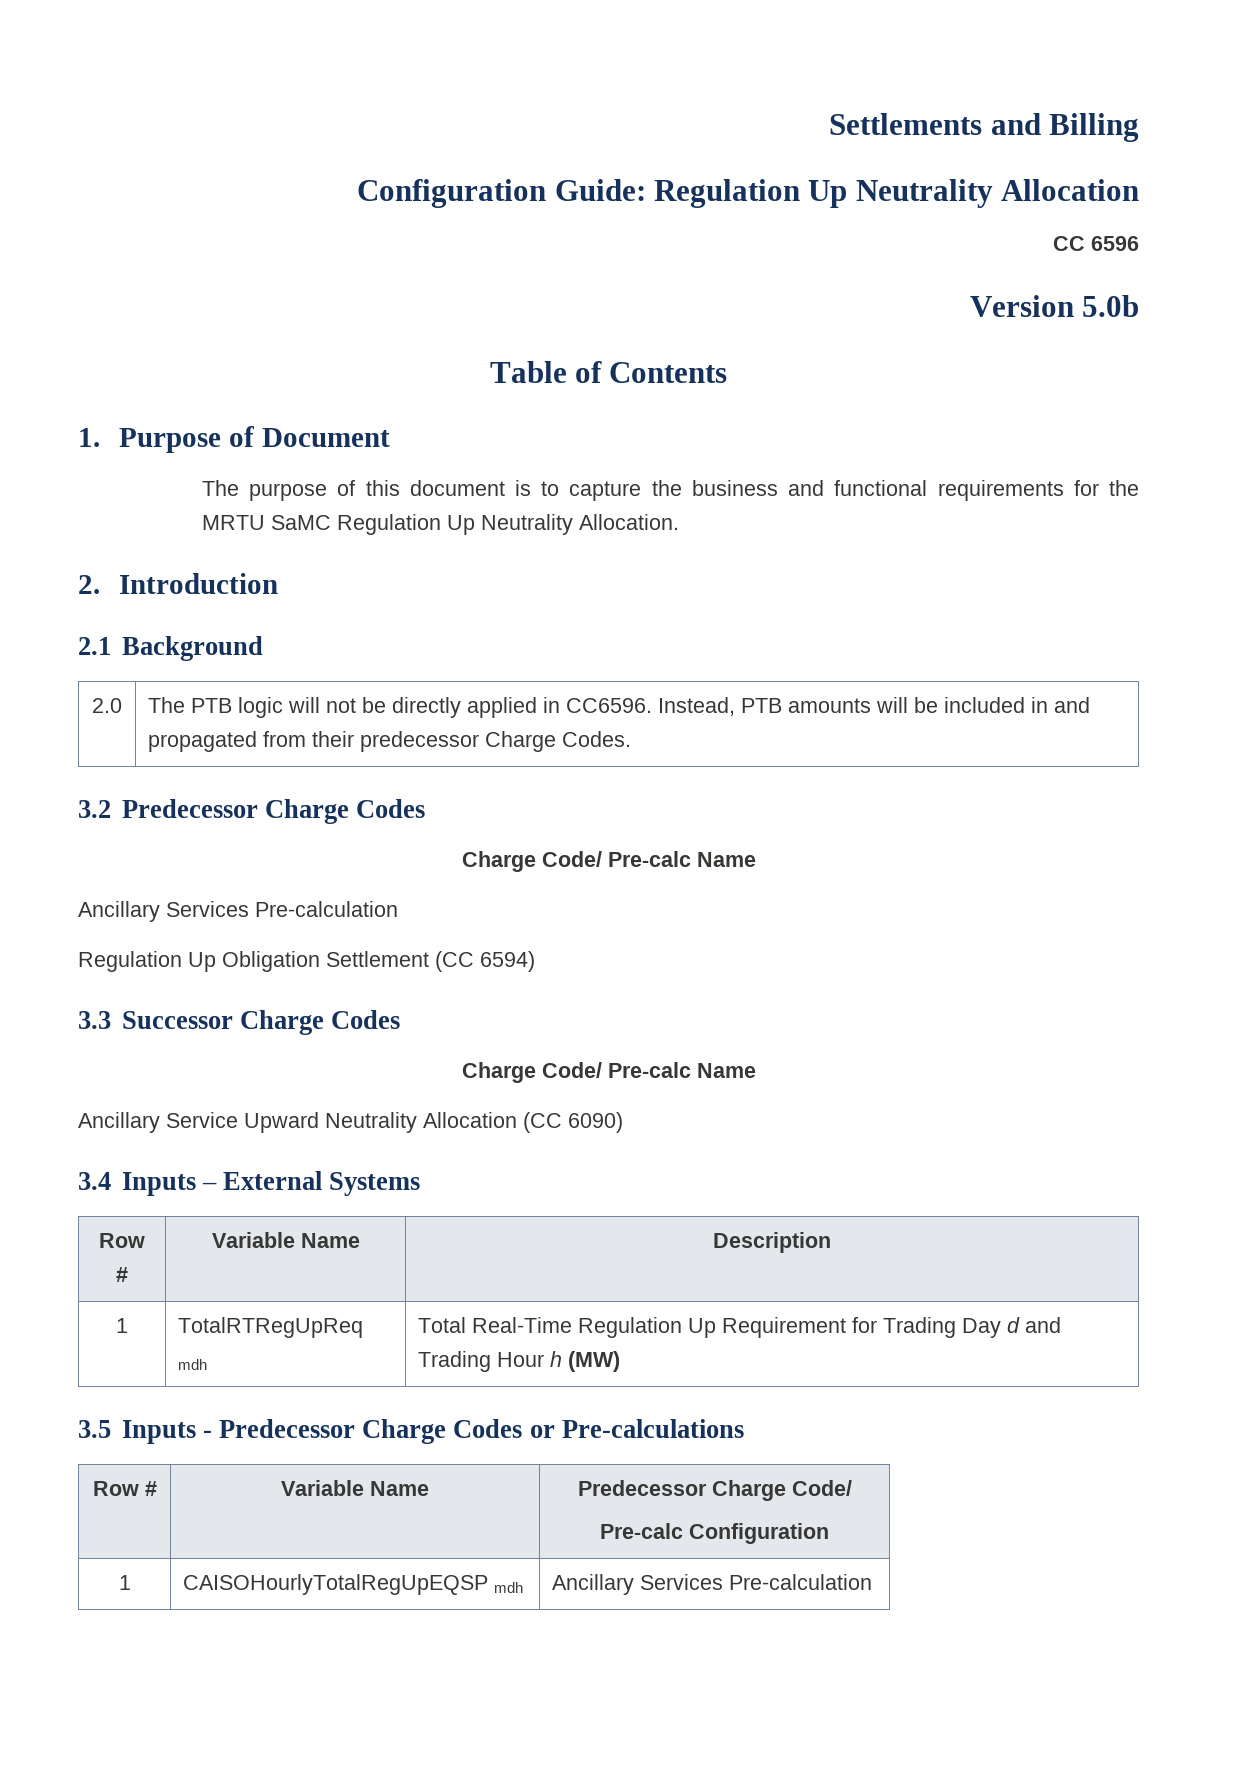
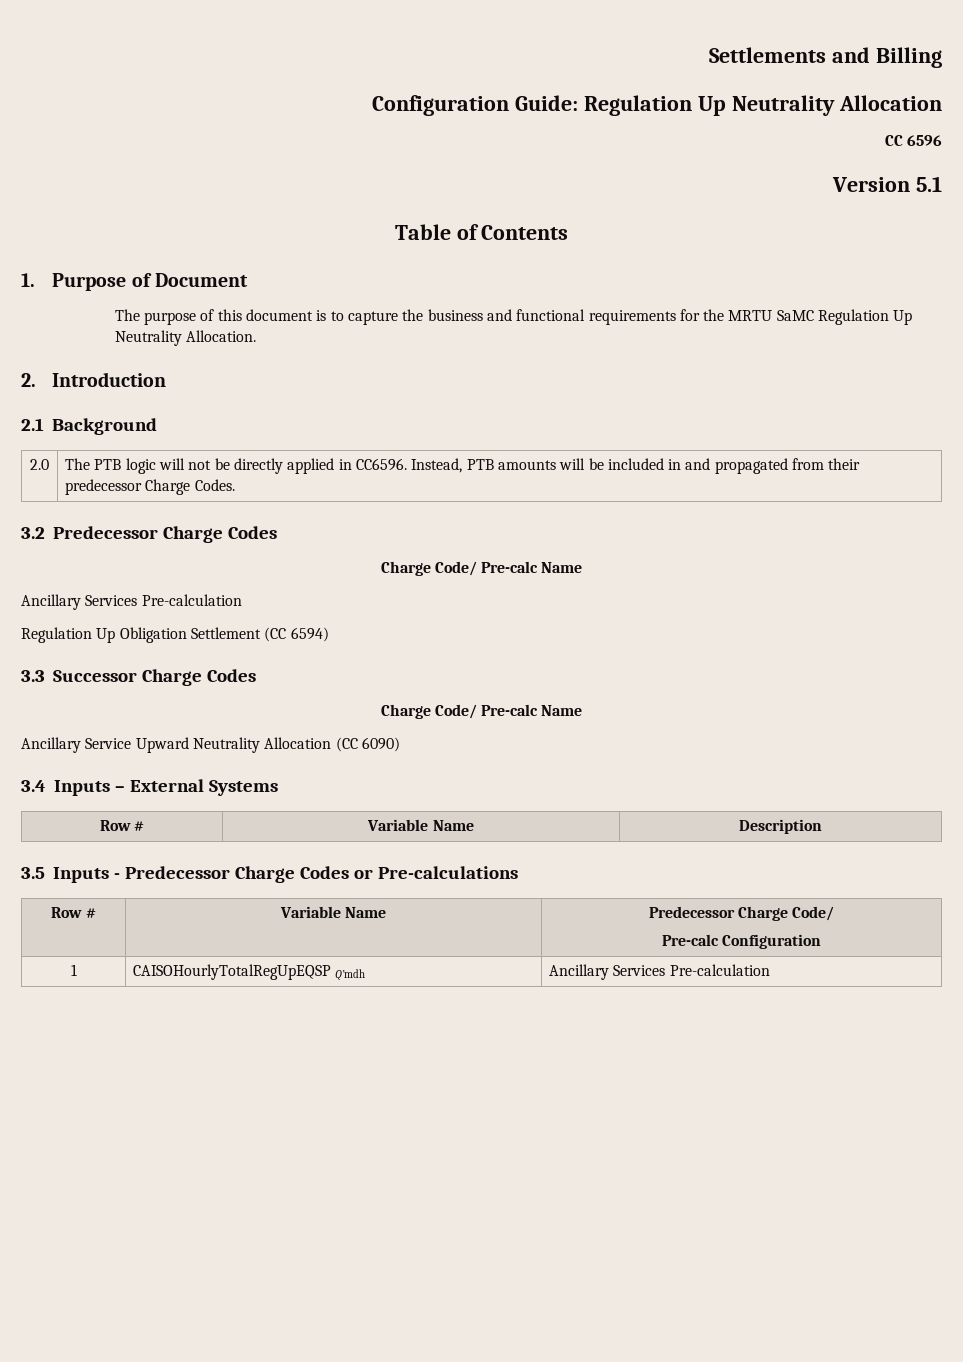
- Version 5.0b
+ Version 5.1
- 1 | TotalRTRegUpReq mdh | Total Real-Time Regulation Up Requirement for Trading Day d and Trading Hour h (MW)
- 1 | CAISOHourlyTotalRegUpEQSP mdh | Ancillary Services Pre-calculation
+ 1 | CAISOHourlyTotalRegUpEQSP Q’mdh | Ancillary Services Pre-calculation

